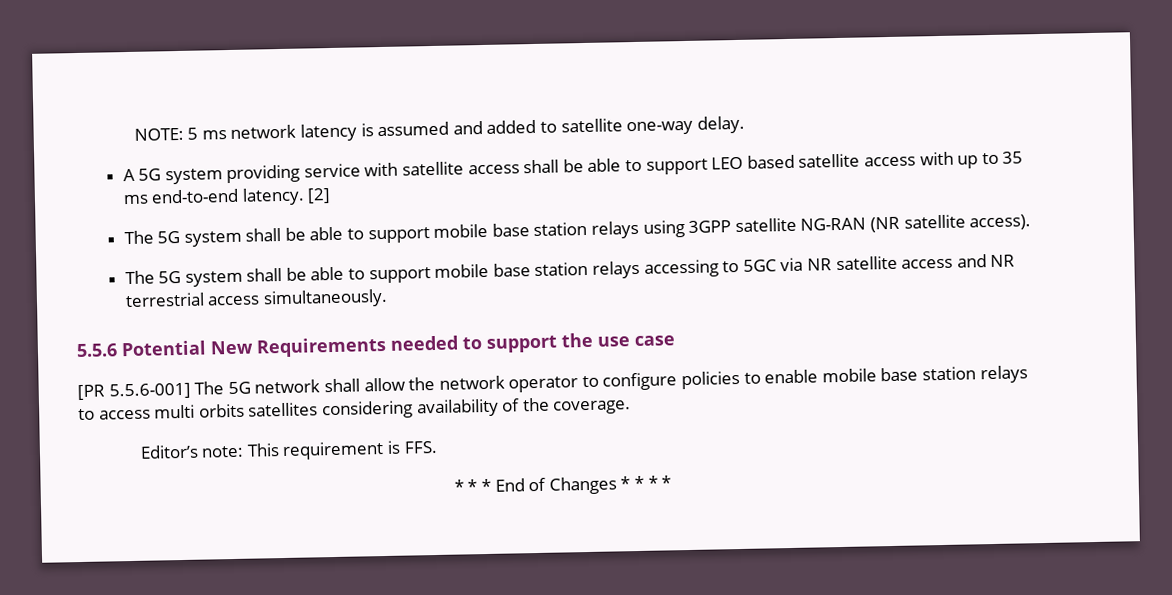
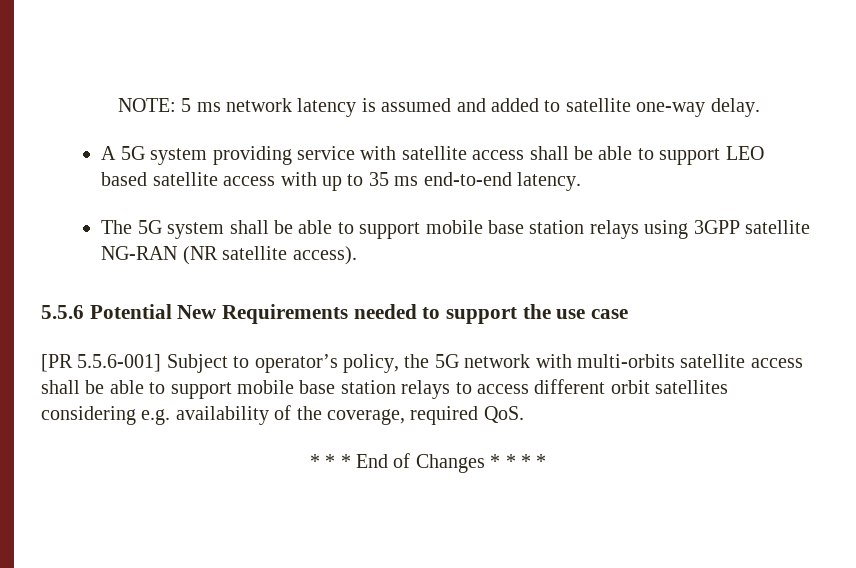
- [2]
- The 5G system shall be able to support mobile base station relays accessing to 5GC via NR satellite access and NR terrestrial access simultaneously.
- [PR 5.5.6-001] The 5G network shall allow the network operator to configure policies to enable mobile base station relays to access multi orbits satellites considering availability of the coverage.
- Editor’s note: This requirement is FFS.
+ [PR 5.5.6-001] Subject to operator’s policy, the 5G network with multi-orbits satellite access shall be able to support mobile base station relays to access different orbit satellites considering e.g. availability of the coverage, required QoS.

